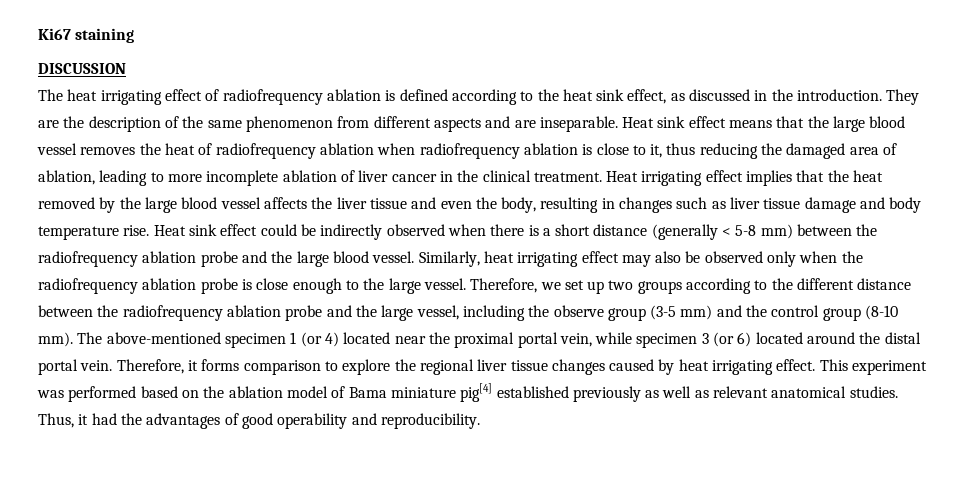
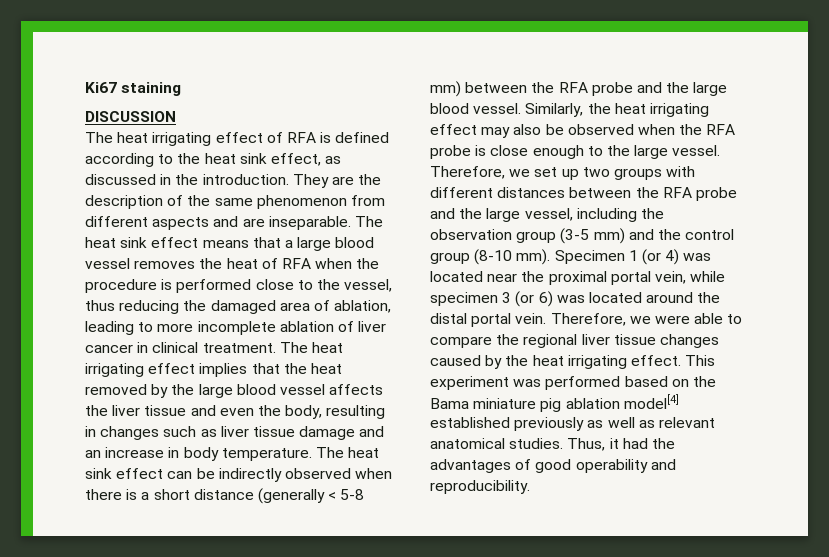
- The heat irrigating effect of radiofrequency ablation is defined according to the heat sink effect, as discussed in the introduction.
+ The heat irrigating effect of RFA is defined according to the heat sink effect, as discussed in the introduction.
- Heat sink effect means that the large blood vessel removes the heat of radiofrequency ablation when radiofrequency ablation is close to it, thus reducing the damaged area of ablation, leading to more incomplete ablation of liver cancer in the clinical treatment.
+ The heat sink effect means that a large blood vessel removes the heat of RFA when the procedure is performed close to the vessel, thus reducing the damaged area of ablation, leading to more incomplete ablation of liver cancer in clinical treatment.
- Heat irrigating effect implies that the heat removed by the large blood vessel affects the liver tissue and even the body, resulting in changes such as liver tissue damage and body temperature rise. Heat sink effect could be indirectly observed when there is a short distance (generally < 5-8 mm) between the radiofrequency ablation probe and the large blood vessel.
+ The heat irrigating effect implies that the heat removed by the large blood vessel affects the liver tissue and even the body, resulting in changes such as liver tissue damage and an increase in body temperature. The heat sink effect can be indirectly observed when there is a short distance (generally < 5-8 mm) between the RFA probe and the large blood vessel.
- Similarly, heat irrigating effect may also be observed only when the radiofrequency ablation probe is close enough to the large vessel.
+ Similarly, the heat irrigating effect may also be observed when the RFA probe is close enough to the large vessel.
- Therefore, we set up two groups according to the different distance between the radiofrequency ablation probe and the large vessel, including the observe group (3-5 mm) and the control group (8-10 mm).
+ Therefore, we set up two groups with different distances between the RFA probe and the large vessel, including the observation group (3-5 mm) and the control group (8-10 mm).
- The above-mentioned specimen 1 (or 4) located near the proximal portal vein, while specimen 3 (or 6) located around the distal portal vein.
+ Specimen 1 (or 4) was located near the proximal portal vein, while specimen 3 (or 6) was located around the distal portal vein.
- Therefore, it forms comparison to explore the regional liver tissue changes caused by heat irrigating effect.
+ Therefore, we were able to compare the regional liver tissue changes caused by the heat irrigating effect.
- This experiment was performed based on the ablation model of Bama miniature pig[4] established previously as well as relevant anatomical studies.
+ This experiment was performed based on the Bama miniature pig ablation model[4] established previously as well as relevant anatomical studies.

